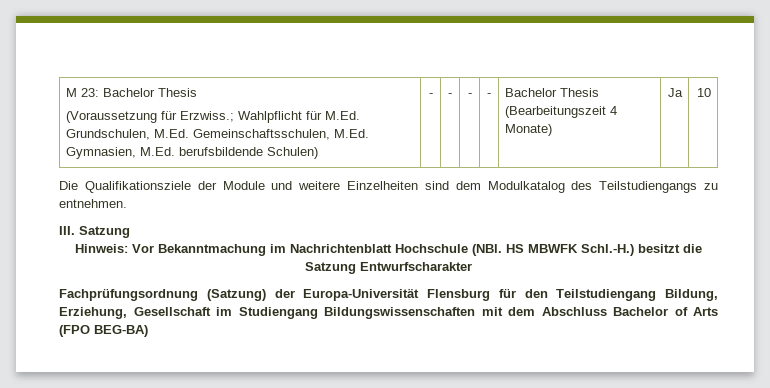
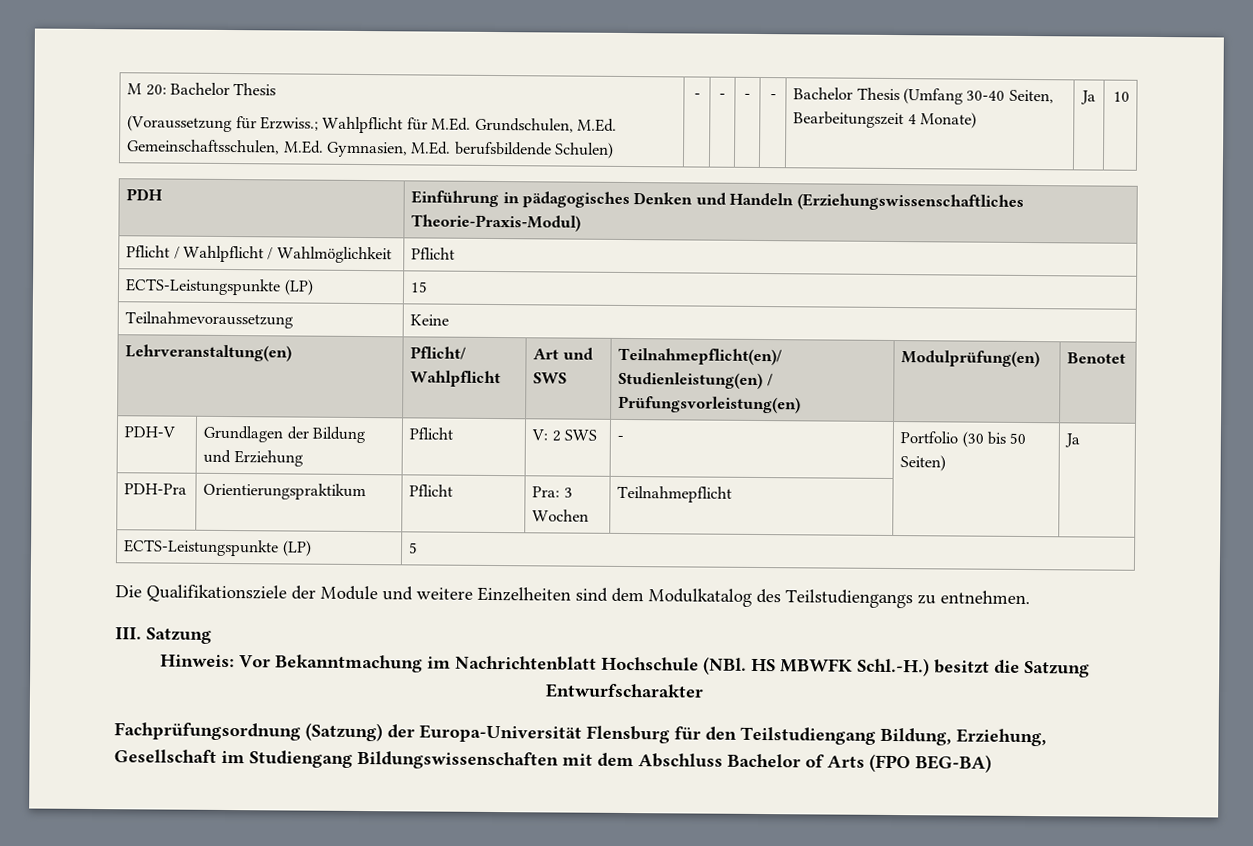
- M 23: Bachelor Thesis
- (Voraussetzung für Erzwiss.; Wahlpflicht für M.Ed. Grundschulen, M.Ed. Gemeinschaftsschulen, M.Ed. Gymnasien, M.Ed. berufsbildende Schulen) | - | - | - | - | Bachelor Thesis (Bearbeitungszeit 4 Monate) | Ja | 10
+ M 20: Bachelor Thesis
+ (Voraussetzung für Erzwiss.; Wahlpflicht für M.Ed. Grundschulen, M.Ed. Gemeinschaftsschulen, M.Ed. Gymnasien, M.Ed. berufsbildende Schulen) | - | - | - | - | Bachelor Thesis (Umfang 30-40 Seiten, Bearbeitungszeit 4 Monate) | Ja | 10
+ PDH | Einführung in pädagogisches Denken und Handeln (Erziehungswissenschaftliches Theorie-Praxis-Modul)
+ Pflicht / Wahlpflicht / Wahlmöglichkeit | Pflicht
+ ECTS-Leistungspunkte (LP) | 15
+ Teilnahmevoraussetzung | Keine
+ Lehrveranstaltung(en) | Pflicht/ Wahlpflicht | Art und SWS | Teilnahmepflicht(en)/ Studienleistung(en) / Prüfungsvorleistung(en) | Modulprüfung(en) | Benotet
+ PDH-V | Grundlagen der Bildung und Erziehung | Pflicht | V: 2 SWS | - | Portfolio (30 bis 50 Seiten) | Ja
+ PDH-Pra | Orientierungspraktikum | Pflicht | Pra: 3 Wochen | Teilnahmepflicht | |
+ ECTS-Leistungspunkte (LP) | 5

